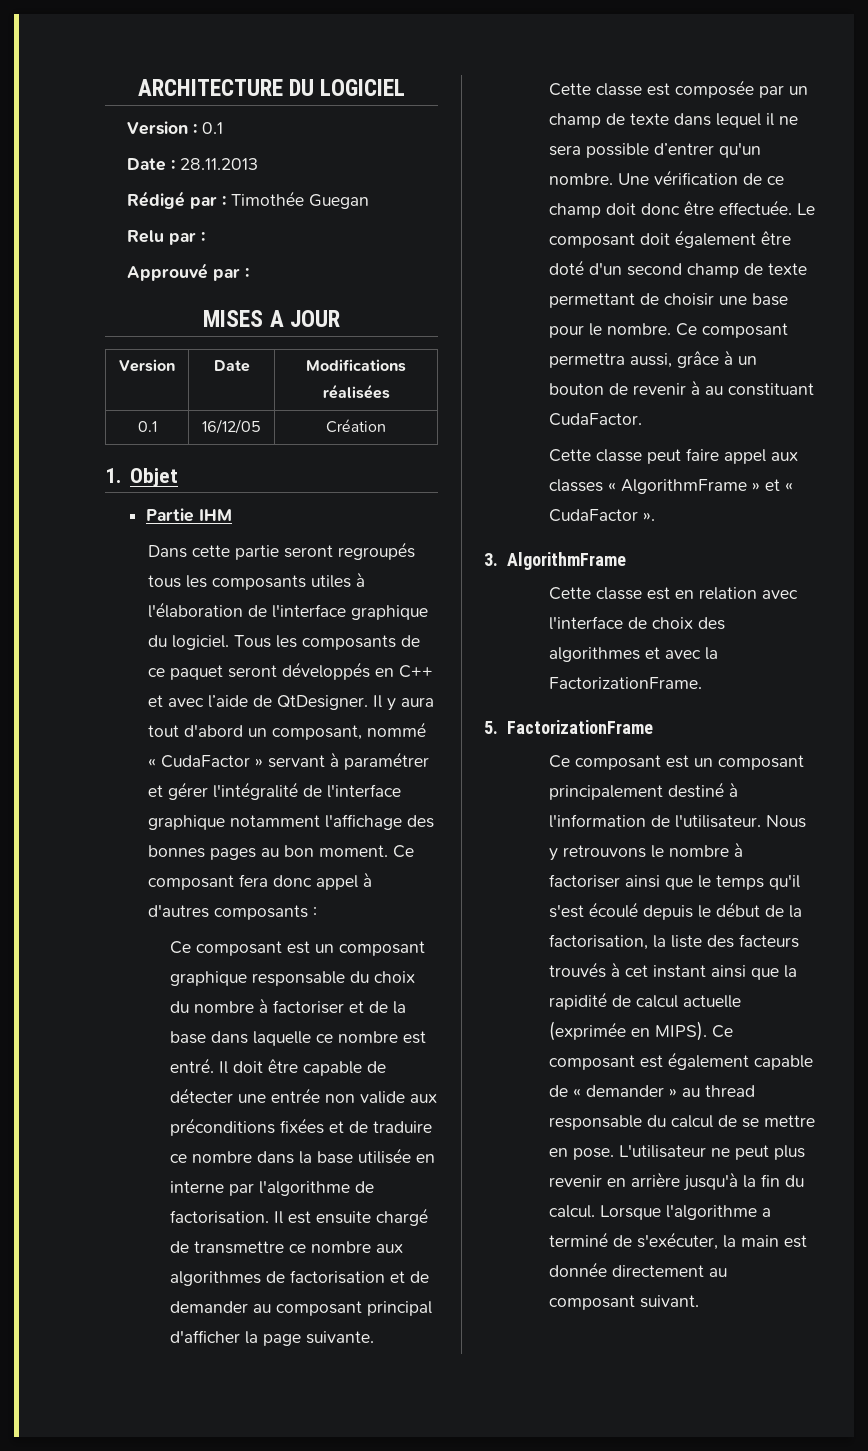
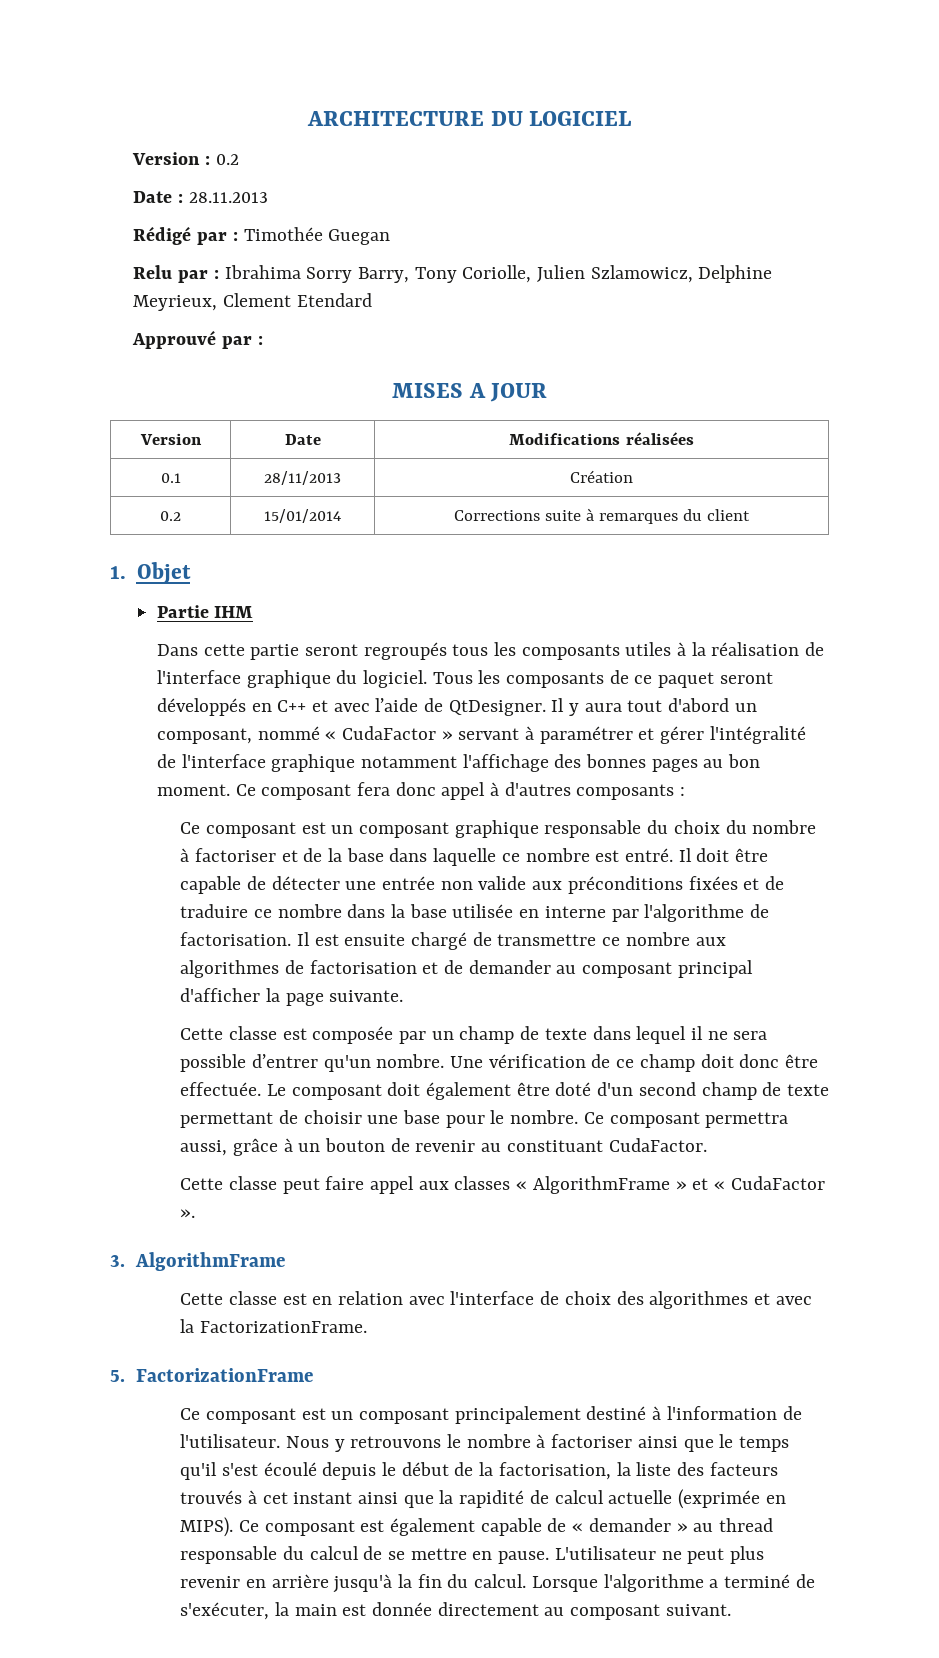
- Version : 0.1
+ Version : 0.2
- Relu par :
+ Relu par : Ibrahima Sorry Barry, Tony Coriolle, Julien Szlamowicz, Delphine Meyrieux, Clement Etendard
- 0.1 | 16/12/05 | Création
+ 0.1 | 28/11/2013 | Création
+ 0.2 | 15/01/2014 | Corrections suite à remarques du client
- Dans cette partie seront regroupés tous les composants utiles à l'élaboration de l'interface graphique du logiciel.
+ Dans cette partie seront regroupés tous les composants utiles à la réalisation de l'interface graphique du logiciel.
- Ce composant permettra aussi, grâce à un bouton de revenir à au constituant CudaFactor.
+ Ce composant permettra aussi, grâce à un bouton de revenir au constituant CudaFactor.
- Ce composant est également capable de « demander » au thread responsable du calcul de se mettre en pose.
+ Ce composant est également capable de « demander » au thread responsable du calcul de se mettre en pause.

